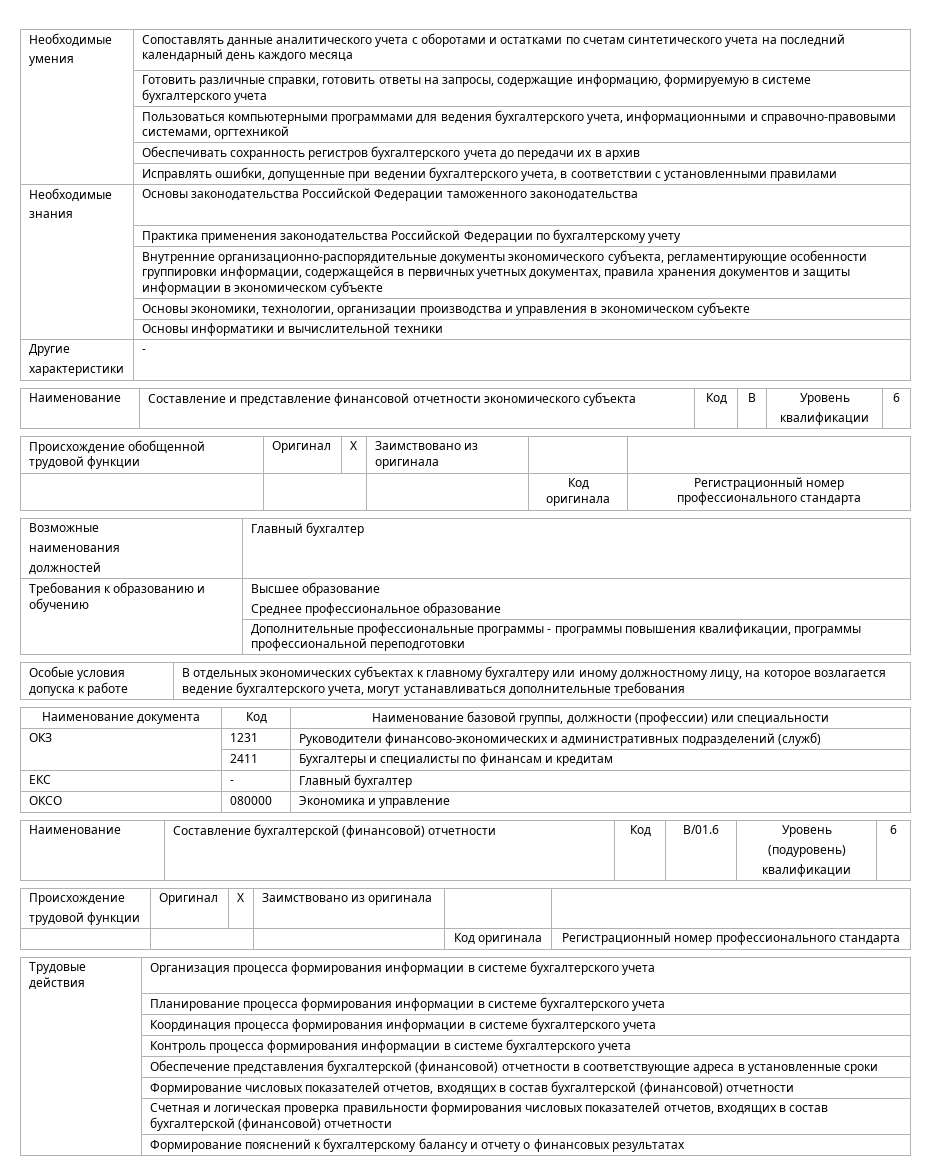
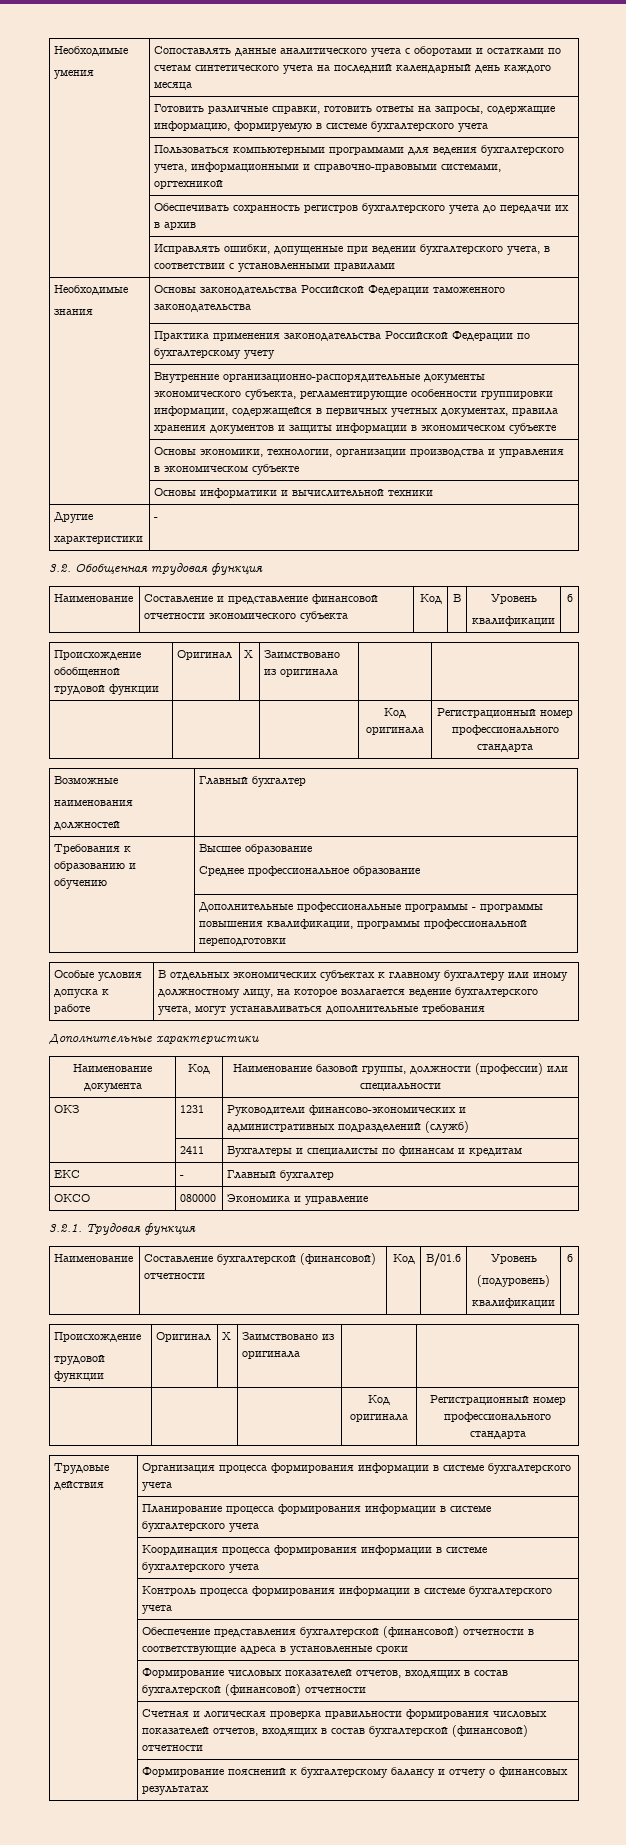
+ 3.2. Обобщенная трудовая функция
+ Дополнительные характеристики
+ 3.2.1. Трудовая функция

